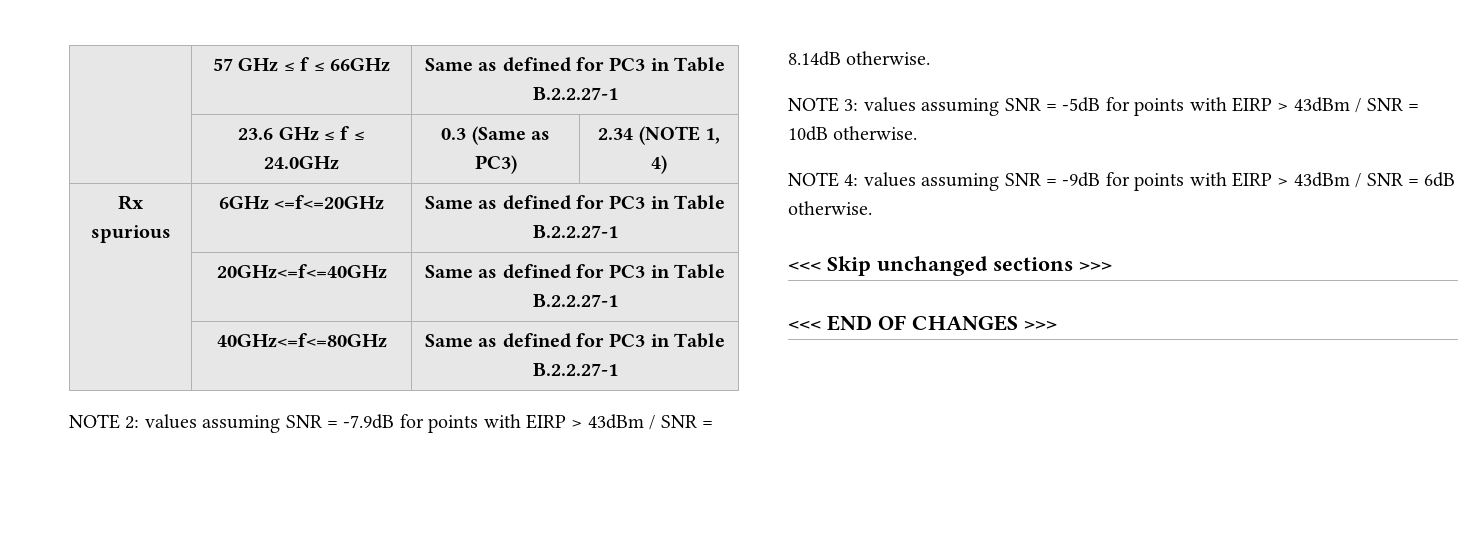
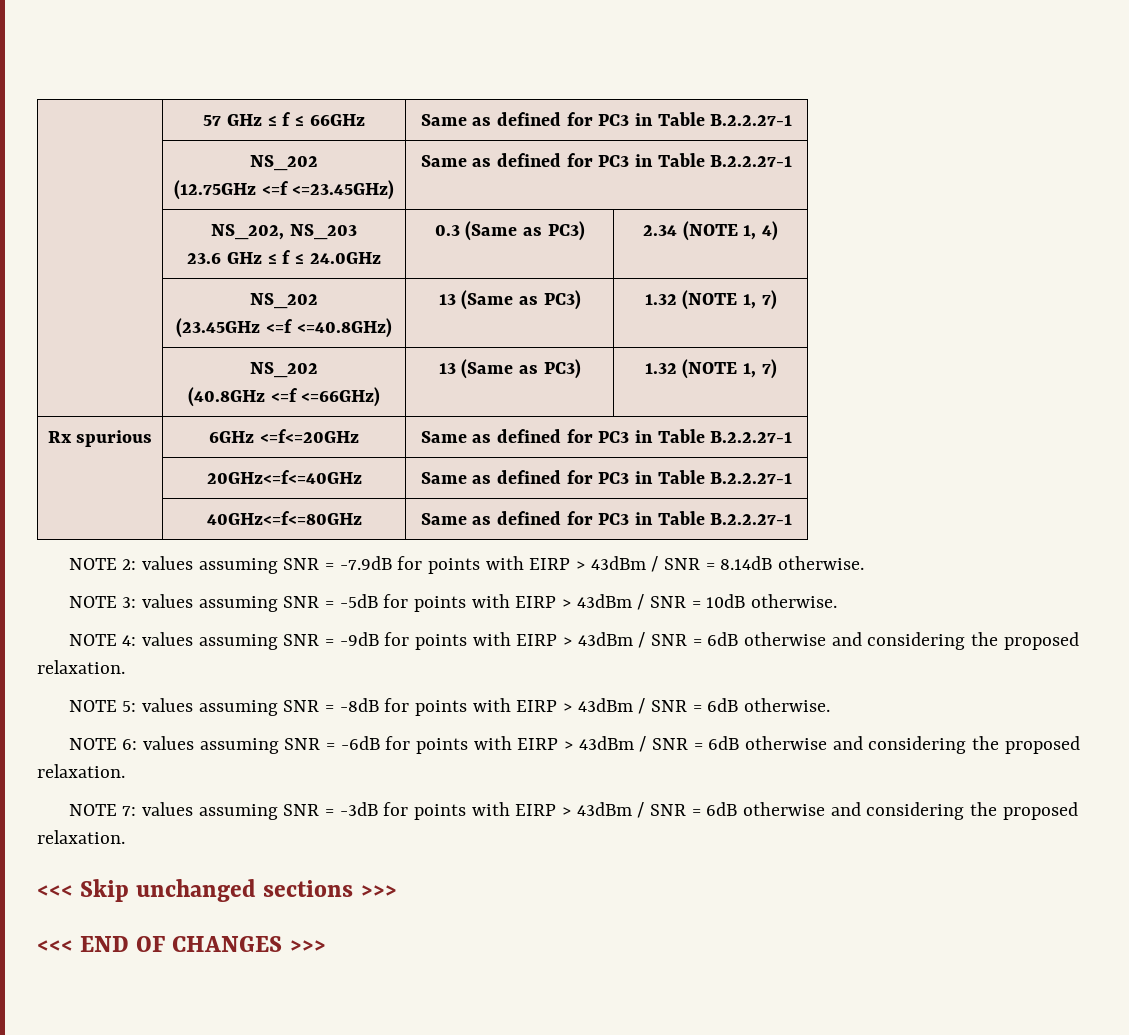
  | 57 GHz ≤ f ≤ 66GHz | Same as defined for PC3 in Table B.2.2.27-1
- | 23.6 GHz ≤ f ≤ 24.0GHz | 0.3 (Same as PC3) | 2.34 (NOTE 1, 4)
+ | NS_202
+ (12.75GHz <=f <=23.45GHz) | Same as defined for PC3 in Table B.2.2.27-1
+ | NS_202, NS_203
+ 23.6 GHz ≤ f ≤ 24.0GHz | 0.3 (Same as PC3) | 2.34 (NOTE 1, 4)
+ | NS_202
+ (23.45GHz <=f <=40.8GHz) | 13 (Same as PC3) | 1.32 (NOTE 1, 7)
+ | NS_202
+ (40.8GHz <=f <=66GHz) | 13 (Same as PC3) | 1.32 (NOTE 1, 7)
- NOTE 4: values assuming SNR = -9dB for points with EIRP > 43dBm / SNR = 6dB otherwise.
+ NOTE 4: values assuming SNR = -9dB for points with EIRP > 43dBm / SNR = 6dB otherwise and considering the proposed relaxation.
+ NOTE 5: values assuming SNR = -8dB for points with EIRP > 43dBm / SNR = 6dB otherwise.
+ NOTE 6: values assuming SNR = -6dB for points with EIRP > 43dBm / SNR = 6dB otherwise and considering the proposed relaxation.
+ NOTE 7: values assuming SNR = -3dB for points with EIRP > 43dBm / SNR = 6dB otherwise and considering the proposed relaxation.

